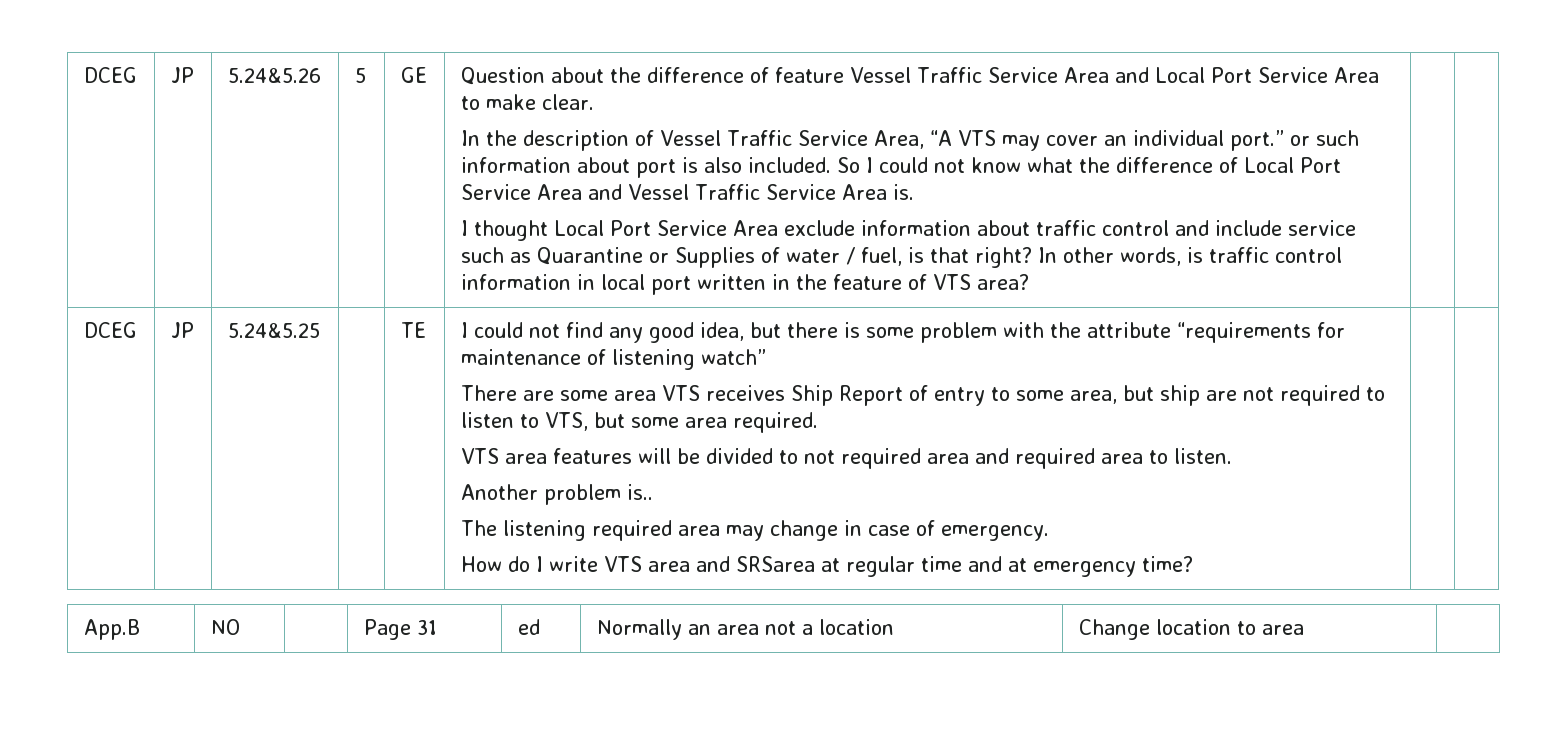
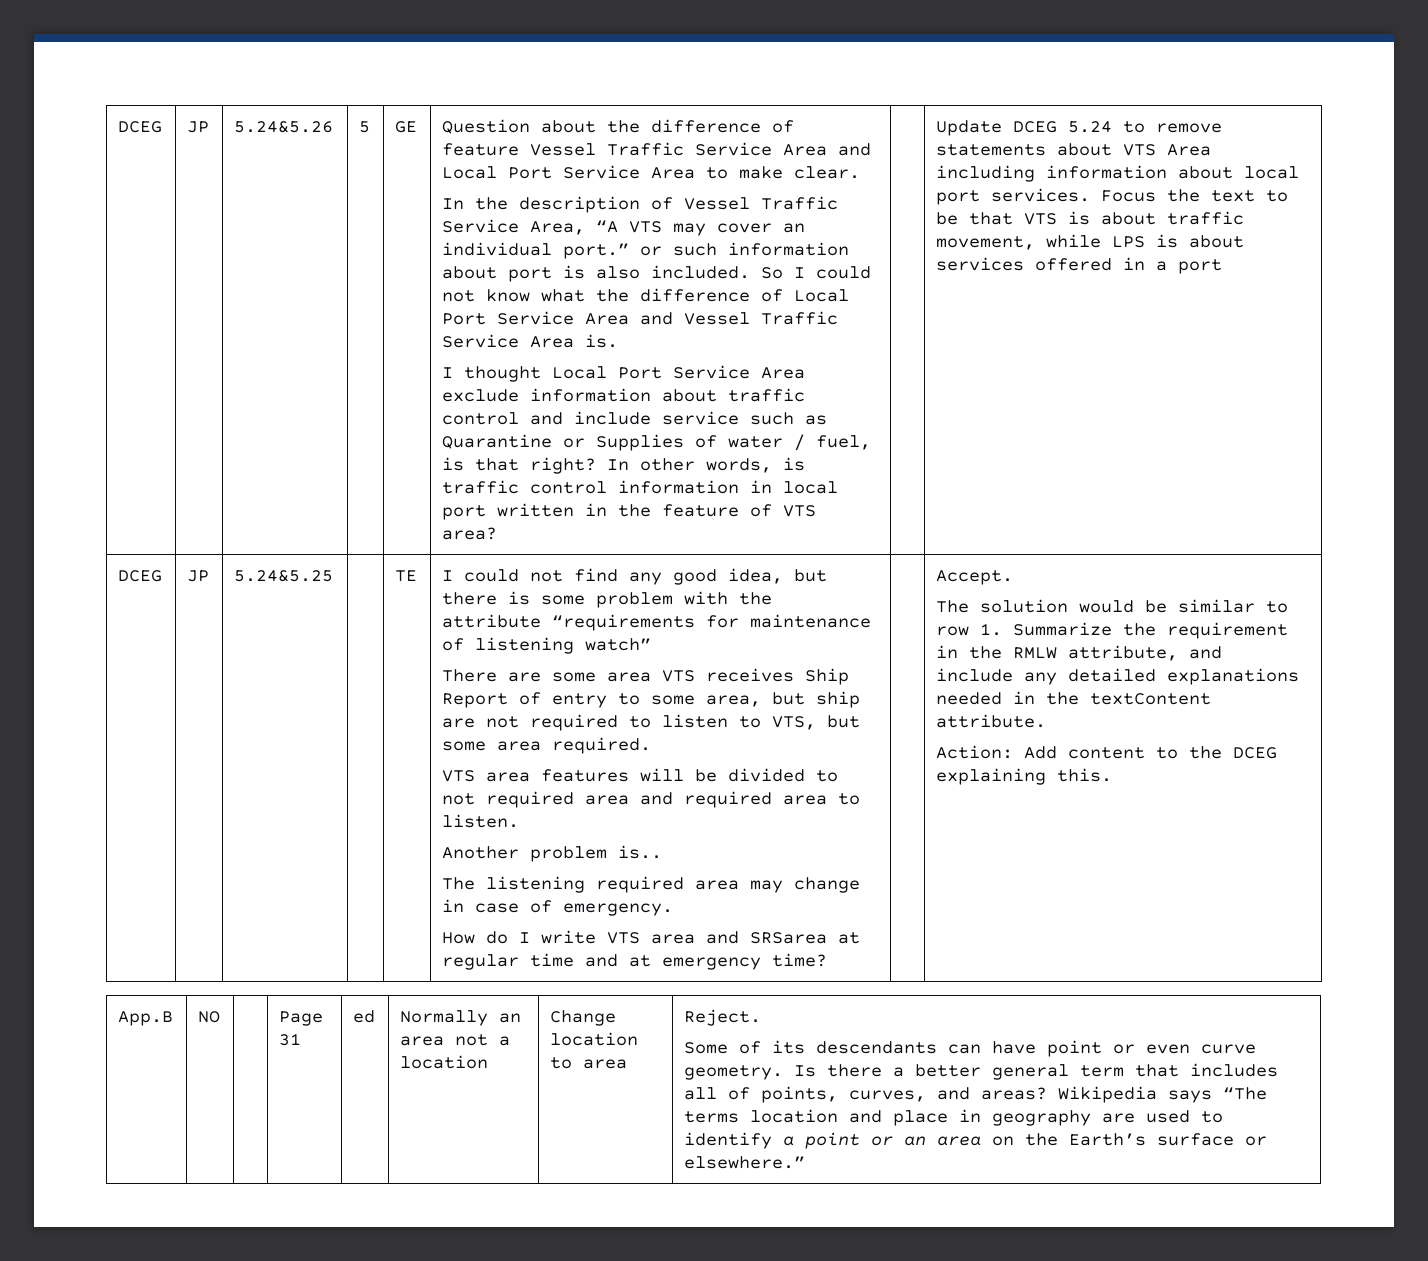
+ Update DCEG 5.24 to remove statements about VTS Area including information about local port services. Focus the text to be that VTS is about traffic movement, while LPS is about services offered in a port
+ Accept.
+ The solution would be similar to row 1. Summarize the requirement in the RMLW attribute, and include any detailed explanations needed in the textContent attribute.
+ Action: Add content to the DCEG explaining this.
+ Reject.
+ Some of its descendants can have point or even curve geometry. Is there a better general term that includes all of points, curves, and areas? Wikipedia says “The terms location and place in geography are used to identify a point or an area on the Earth’s surface or elsewhere.”

